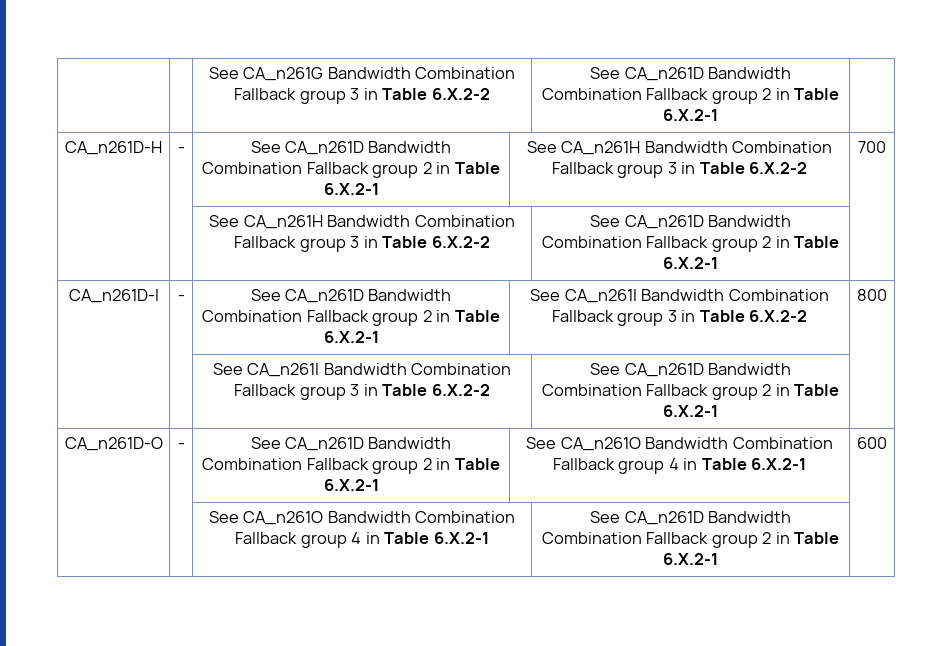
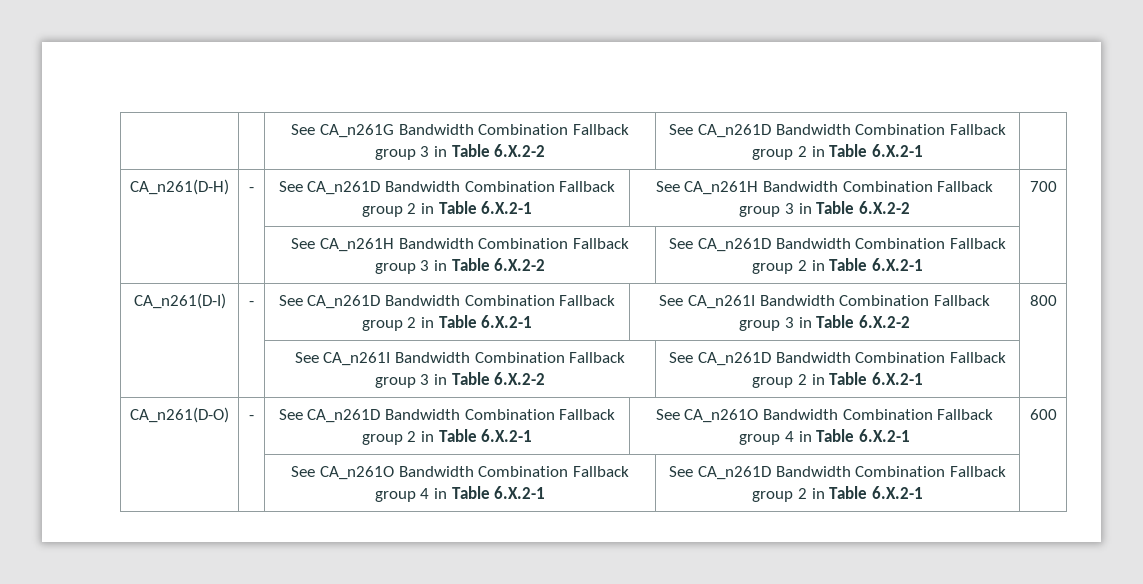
- CA_n261D-H | - | See CA_n261D Bandwidth Combination Fallback group 2 in Table 6.X.2-1 | See CA_n261H Bandwidth Combination Fallback group 3 in Table 6.X.2-2 | 700
+ CA_n261(D-H) | - | See CA_n261D Bandwidth Combination Fallback group 2 in Table 6.X.2-1 | See CA_n261H Bandwidth Combination Fallback group 3 in Table 6.X.2-2 | 700
- CA_n261D-I | - | See CA_n261D Bandwidth Combination Fallback group 2 in Table 6.X.2-1 | See CA_n261I Bandwidth Combination Fallback group 3 in Table 6.X.2-2 | 800
+ CA_n261(D-I) | - | See CA_n261D Bandwidth Combination Fallback group 2 in Table 6.X.2-1 | See CA_n261I Bandwidth Combination Fallback group 3 in Table 6.X.2-2 | 800
- CA_n261D-O | - | See CA_n261D Bandwidth Combination Fallback group 2 in Table 6.X.2-1 | See CA_n261O Bandwidth Combination Fallback group 4 in Table 6.X.2-1 | 600
+ CA_n261(D-O) | - | See CA_n261D Bandwidth Combination Fallback group 2 in Table 6.X.2-1 | See CA_n261O Bandwidth Combination Fallback group 4 in Table 6.X.2-1 | 600

